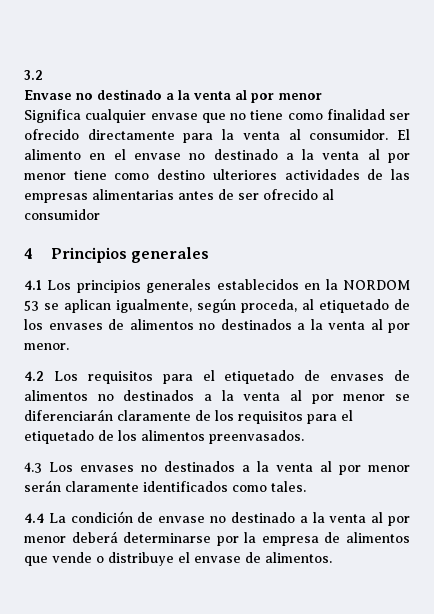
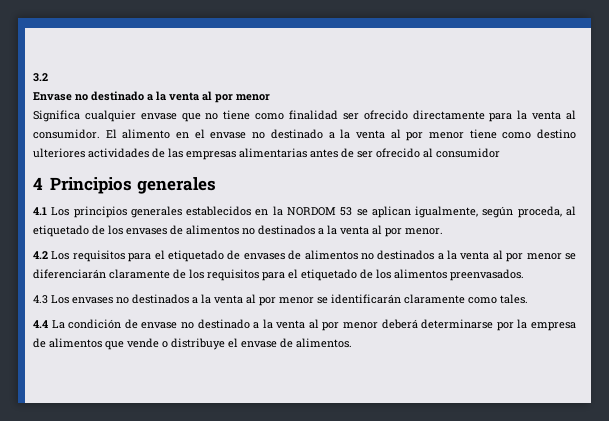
- 4.3 Los envases no destinados a la venta al por menor serán claramente identificados como tales.
+ 4.3 Los envases no destinados a la venta al por menor se identificarán claramente como tales.

